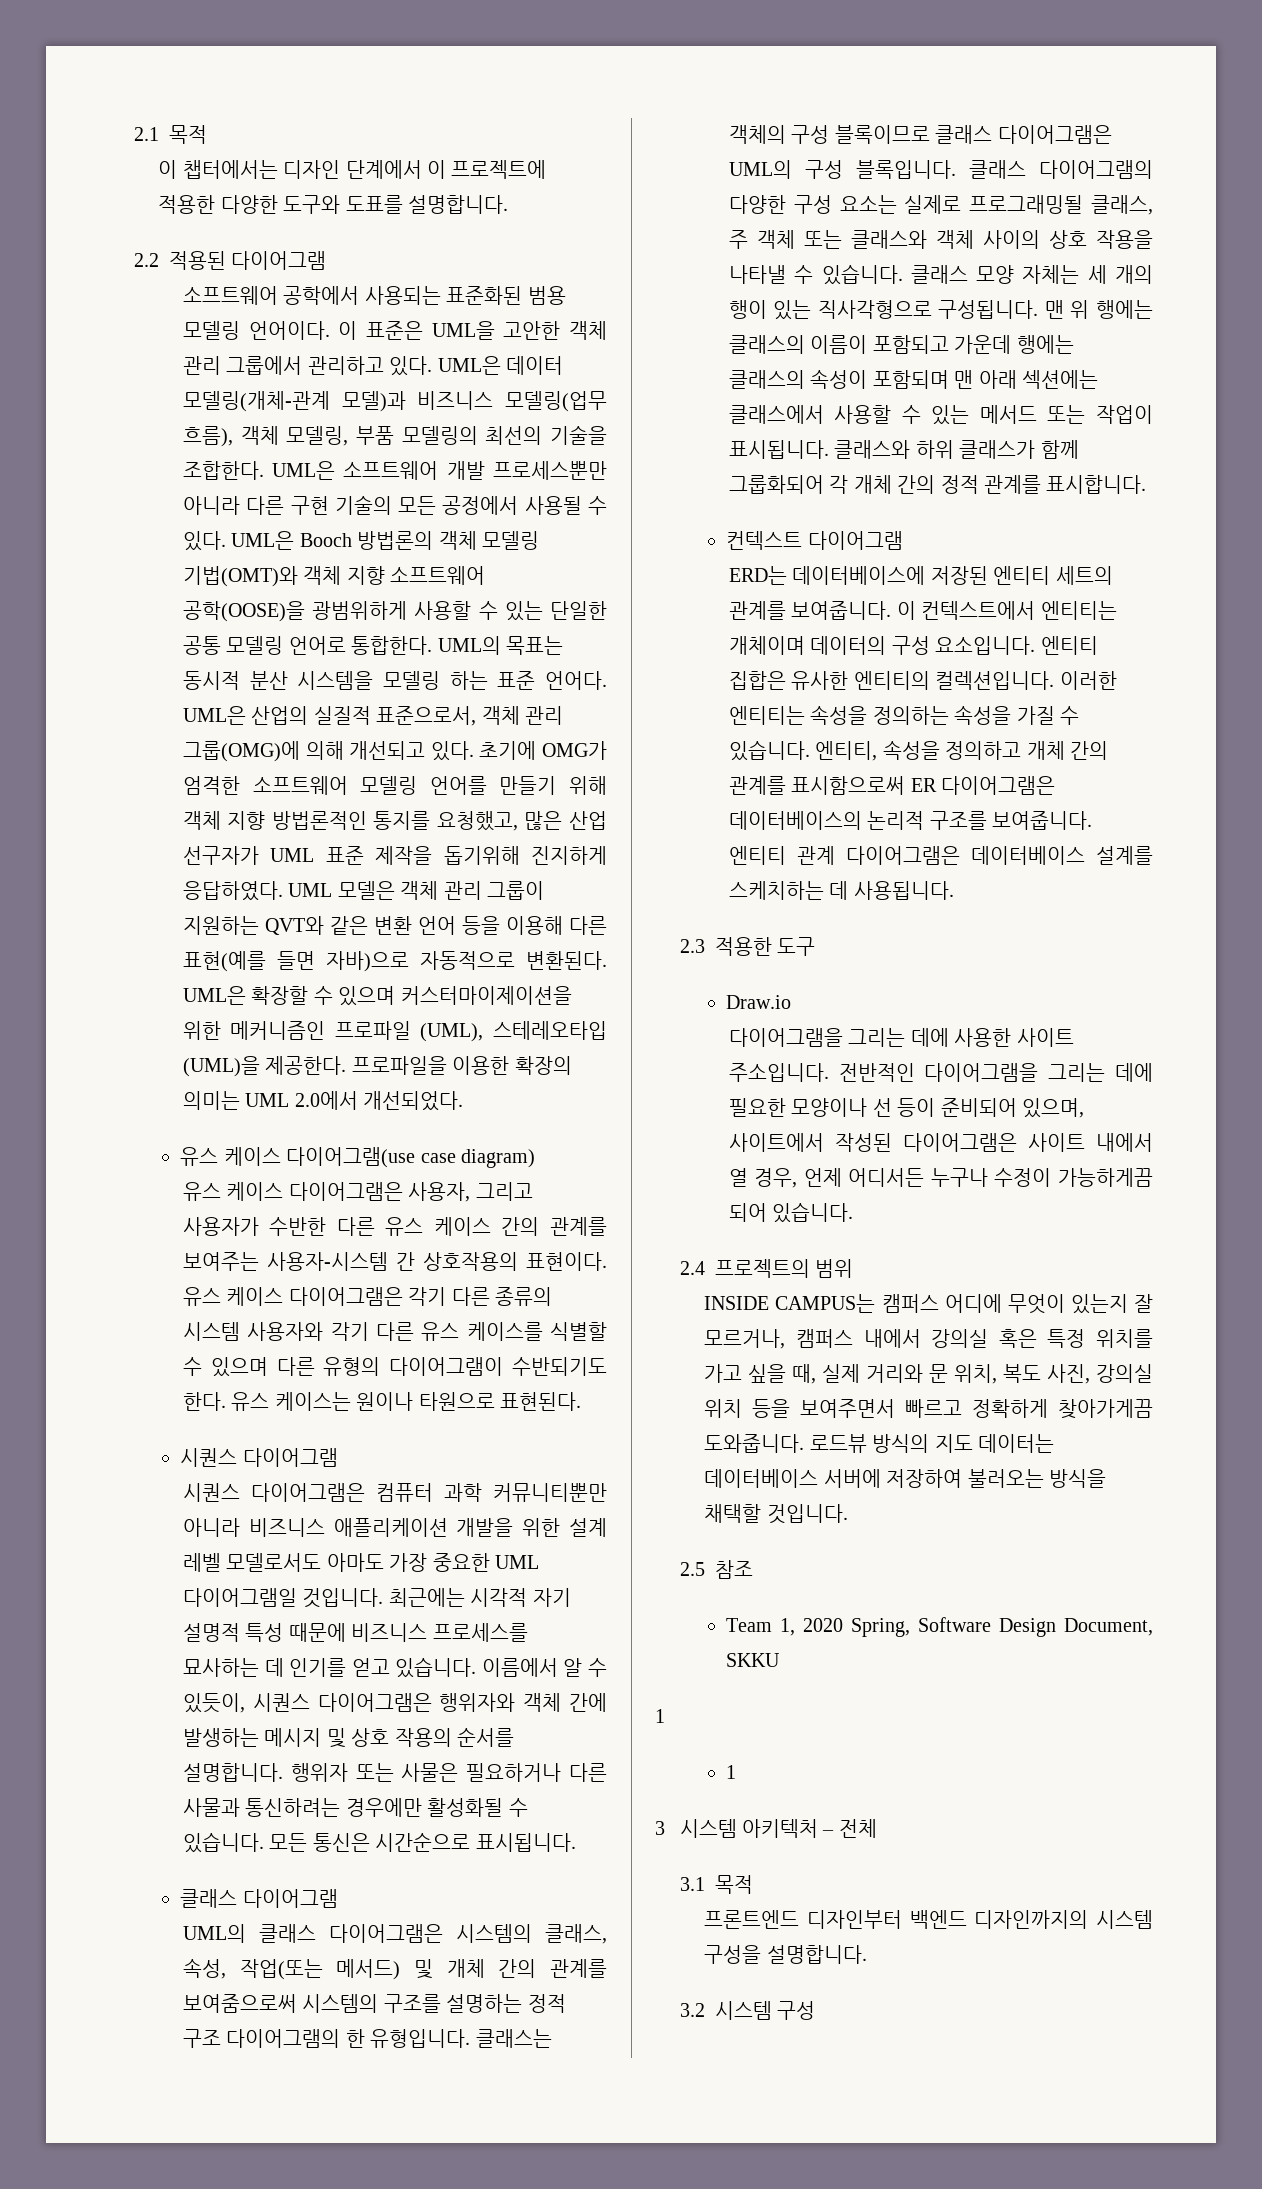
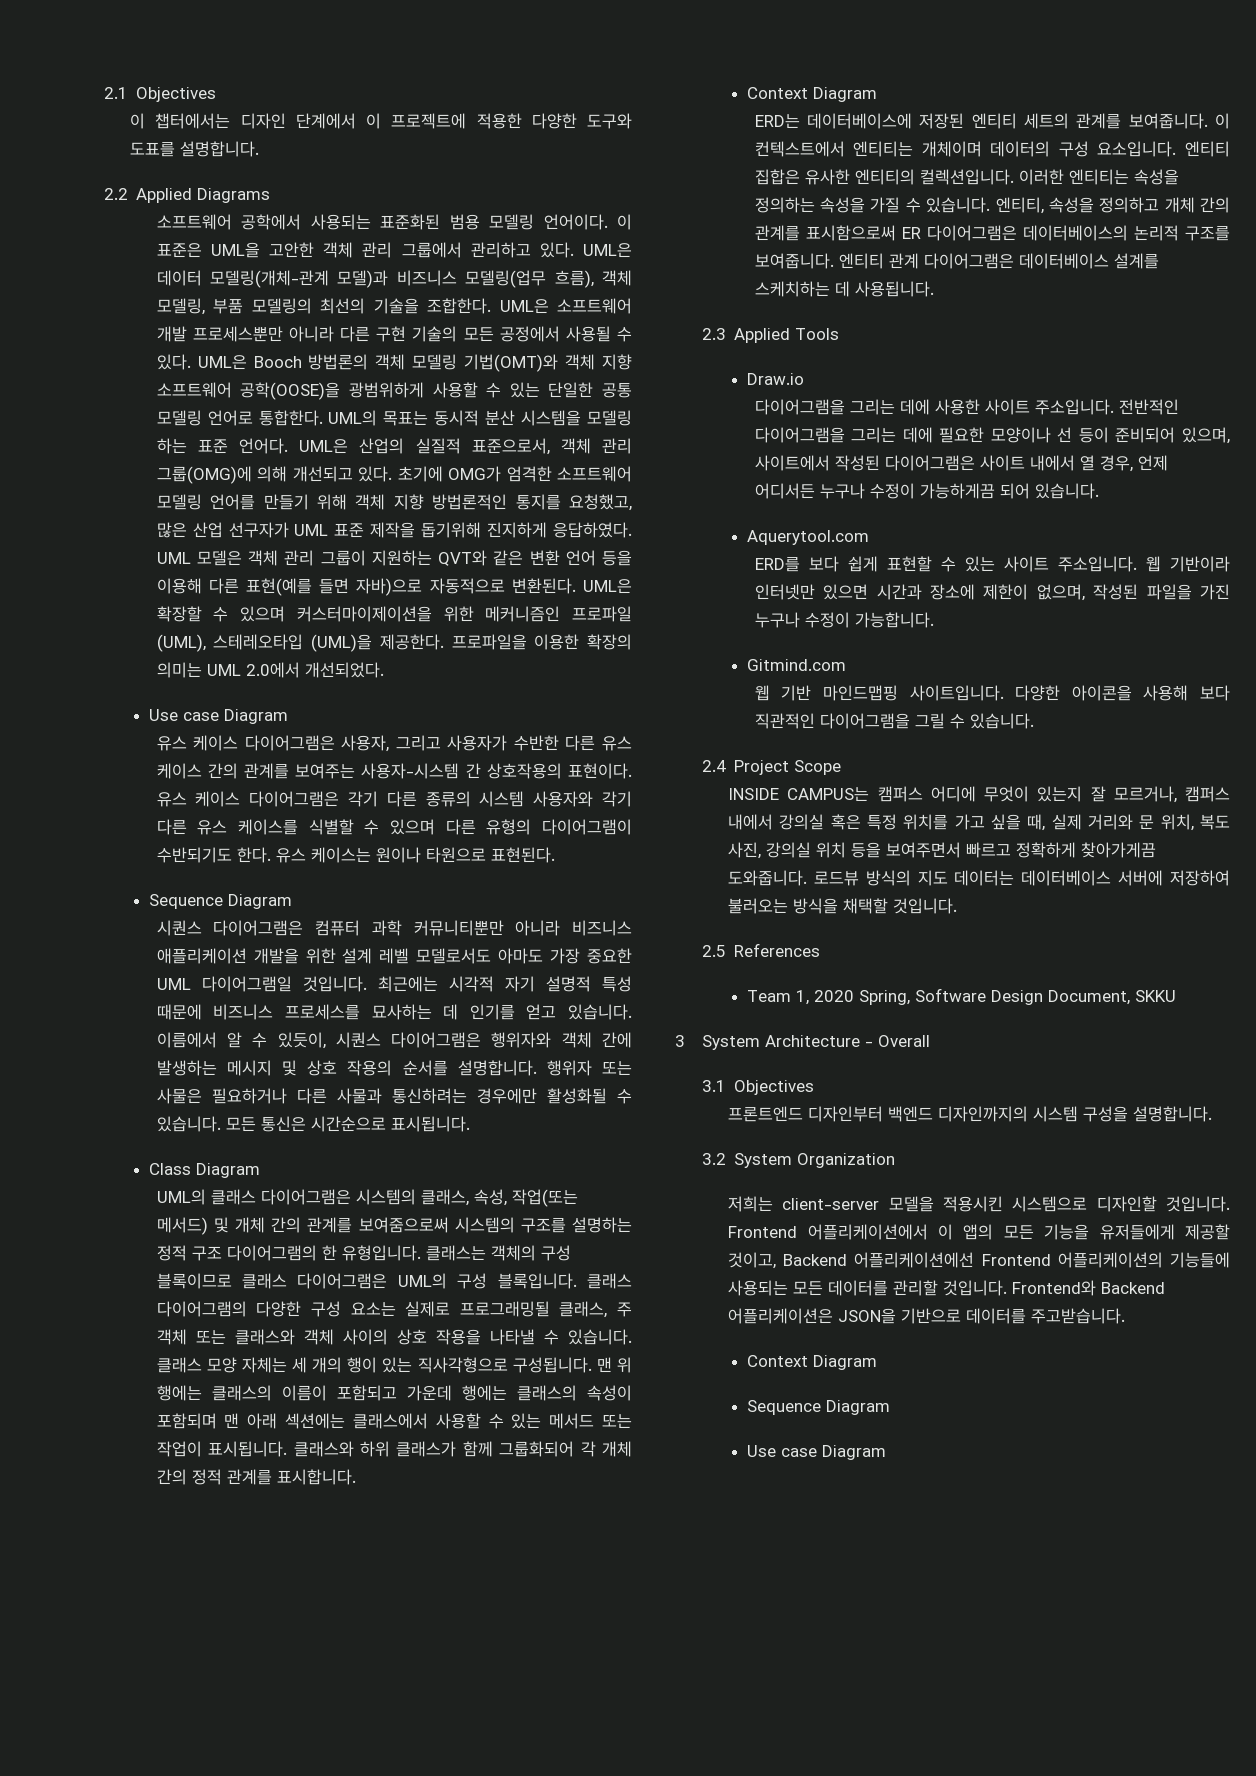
- 2.1 목적
+ 2.1 Objectives
- 2.2 적용된 다이어그램
+ 2.2 Applied Diagrams
  프로파일을 이용한 확장의 의미는 UML 2.0에서 개선되었다.
- 유스 케이스 다이어그램(use case diagram)
+ Use case Diagram
  유스 케이스는 원이나 타원으로 표현된다.
- 시퀀스 다이어그램
+ Sequence Diagram
- 클래스 다이어그램
+ Class Diagram
  클래스와 하위 클래스가 함께 그룹화되어 각 개체 간의 정적 관계를 표시합니다.
- 컨텍스트 다이어그램
+ Context Diagram
- 2.3 적용한 도구
+ 2.3 Applied Tools
+ Aquerytool.com
+ ERD를 보다 쉽게 표현할 수 있는 사이트 주소입니다. 웹 기반이라 인터넷만 있으면 시간과 장소에 제한이 없으며, 작성된 파일을 가진 누구나 수정이 가능합니다.
+ Gitmind.com
+ 웹 기반 마인드맵핑 사이트입니다. 다양한 아이콘을 사용해 보다 직관적인 다이어그램을 그릴 수 있습니다.
- 2.4 프로젝트의 범위
+ 2.4 Project Scope
- 2.5 참조
+ 2.5 References
  Team 1, 2020 Spring, Software Design Document, SKKU
- 1
- 1
- 3 시스템 아키텍처 – 전체
- 3.1 목적
+ 3 System Architecture - Overall
+ 3.1 Objectives
- 3.2 시스템 구성
+ 3.2 System Organization
+ 저희는 client-server 모델을 적용시킨 시스템으로 디자인할 것입니다. Frontend 어플리케이션에서 이 앱의 모든 기능을 유저들에게 제공할 것이고, Backend 어플리케이션에선 Frontend 어플리케이션의 기능들에 사용되는 모든 데이터를 관리할 것입니다. Frontend와 Backend 어플리케이션은 JSON을 기반으로 데이터를 주고받습니다.
+ Context Diagram
+ Sequence Diagram
+ Use case Diagram

